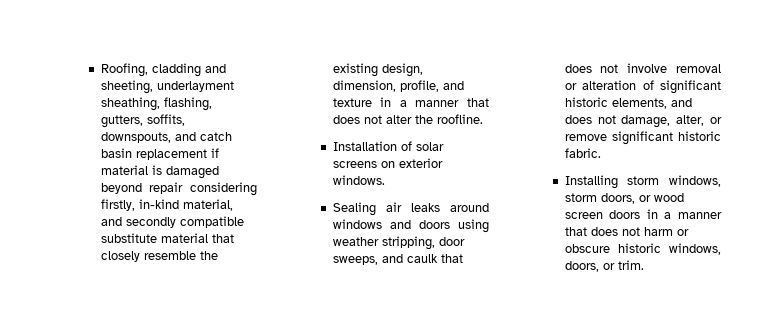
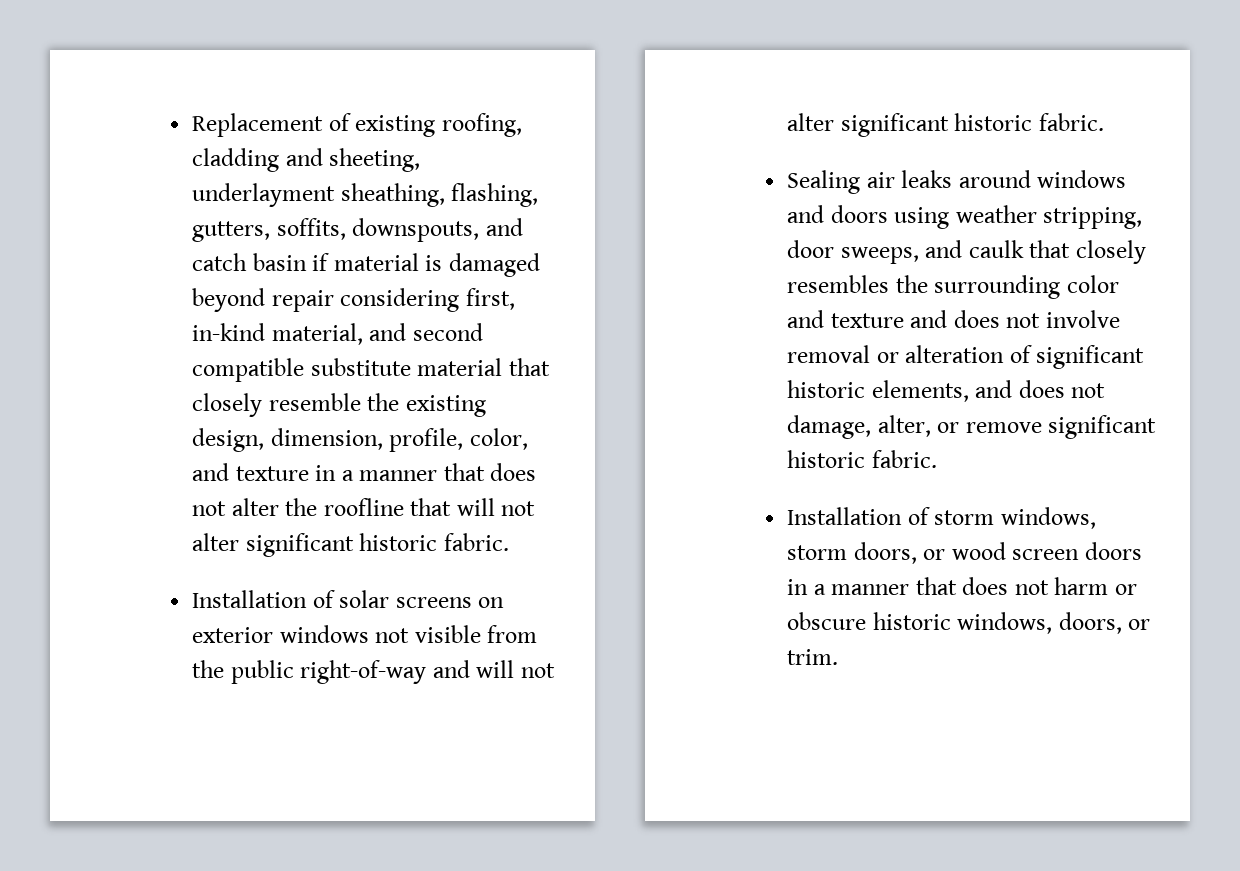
- Roofing, cladding and sheeting, underlayment sheathing, flashing, gutters, soffits, downspouts, and catch basin replacement if material is damaged beyond repair considering firstly, in-kind material, and secondly compatible substitute material that closely resemble the existing design, dimension, profile, and texture in a manner that does not alter the roofline.
+ Replacement of existing roofing, cladding and sheeting, underlayment sheathing, flashing, gutters, soffits, downspouts, and catch basin if material is damaged beyond repair considering first, in-kind material, and second compatible substitute material that closely resemble the existing design, dimension, profile, color, and texture in a manner that does not alter the roofline that will not alter significant historic fabric.
- Installation of solar screens on exterior windows.
+ Installation of solar screens on exterior windows not visible from the public right-of-way and will not alter significant historic fabric.
- Sealing air leaks around windows and doors using weather stripping, door sweeps, and caulk that does not involve removal or alteration of significant historic elements, and does not damage, alter, or remove significant historic fabric.
+ Sealing air leaks around windows and doors using weather stripping, door sweeps, and caulk that closely resembles the surrounding color and texture and does not involve removal or alteration of significant historic elements, and does not damage, alter, or remove significant historic fabric.
- Installing storm windows, storm doors, or wood screen doors in a manner that does not harm or obscure historic windows, doors, or trim.
+ Installation of storm windows, storm doors, or wood screen doors in a manner that does not harm or obscure historic windows, doors, or trim.

